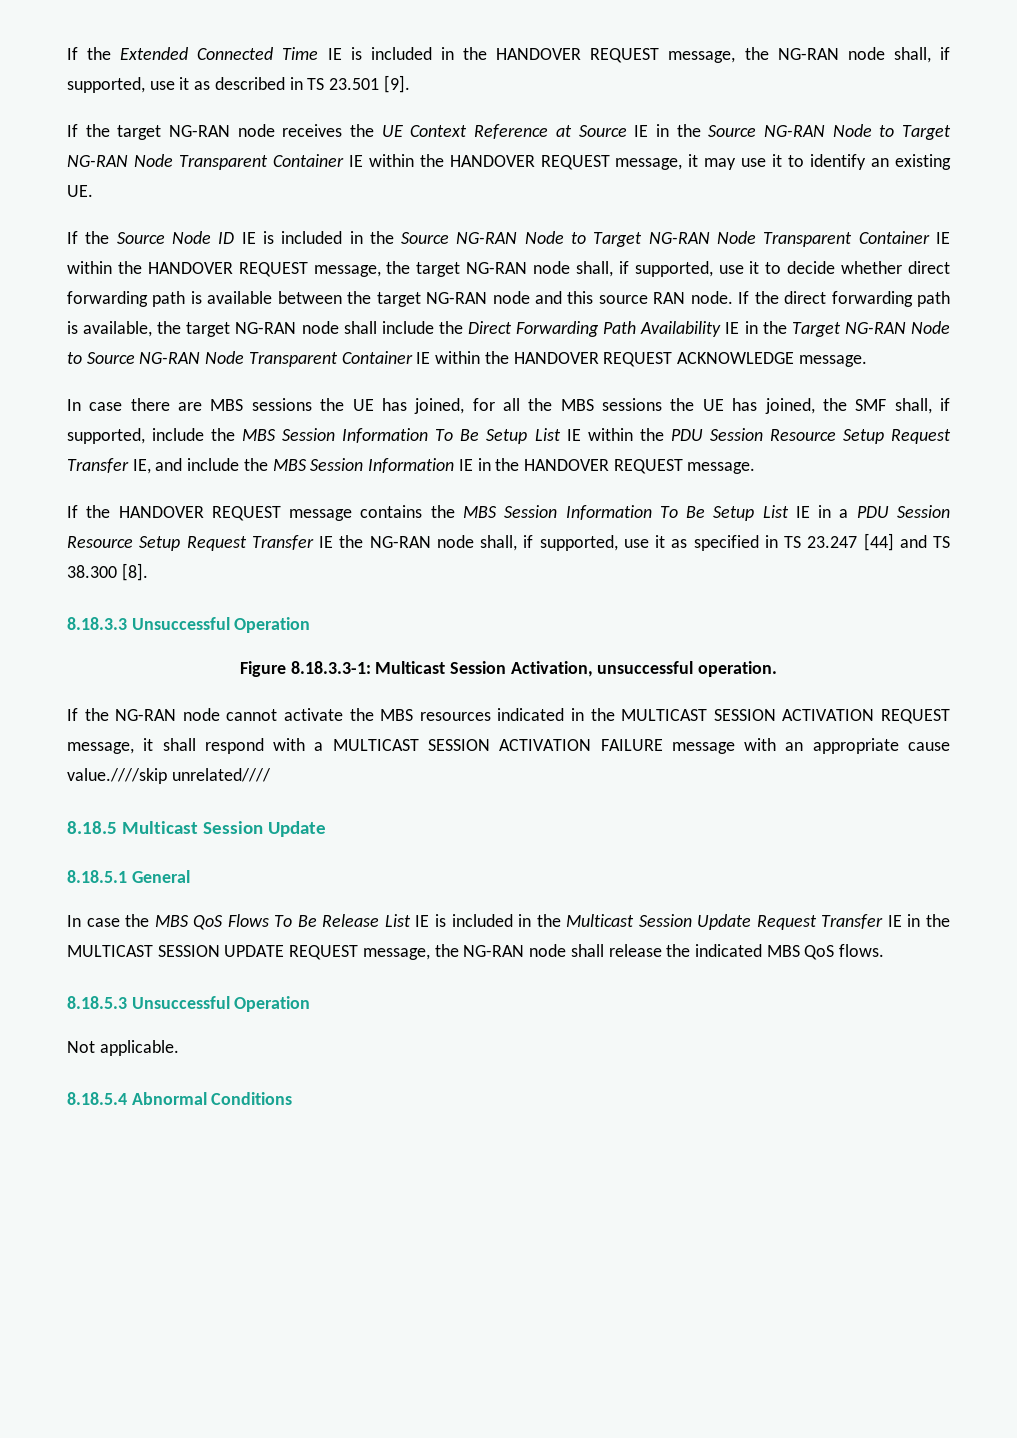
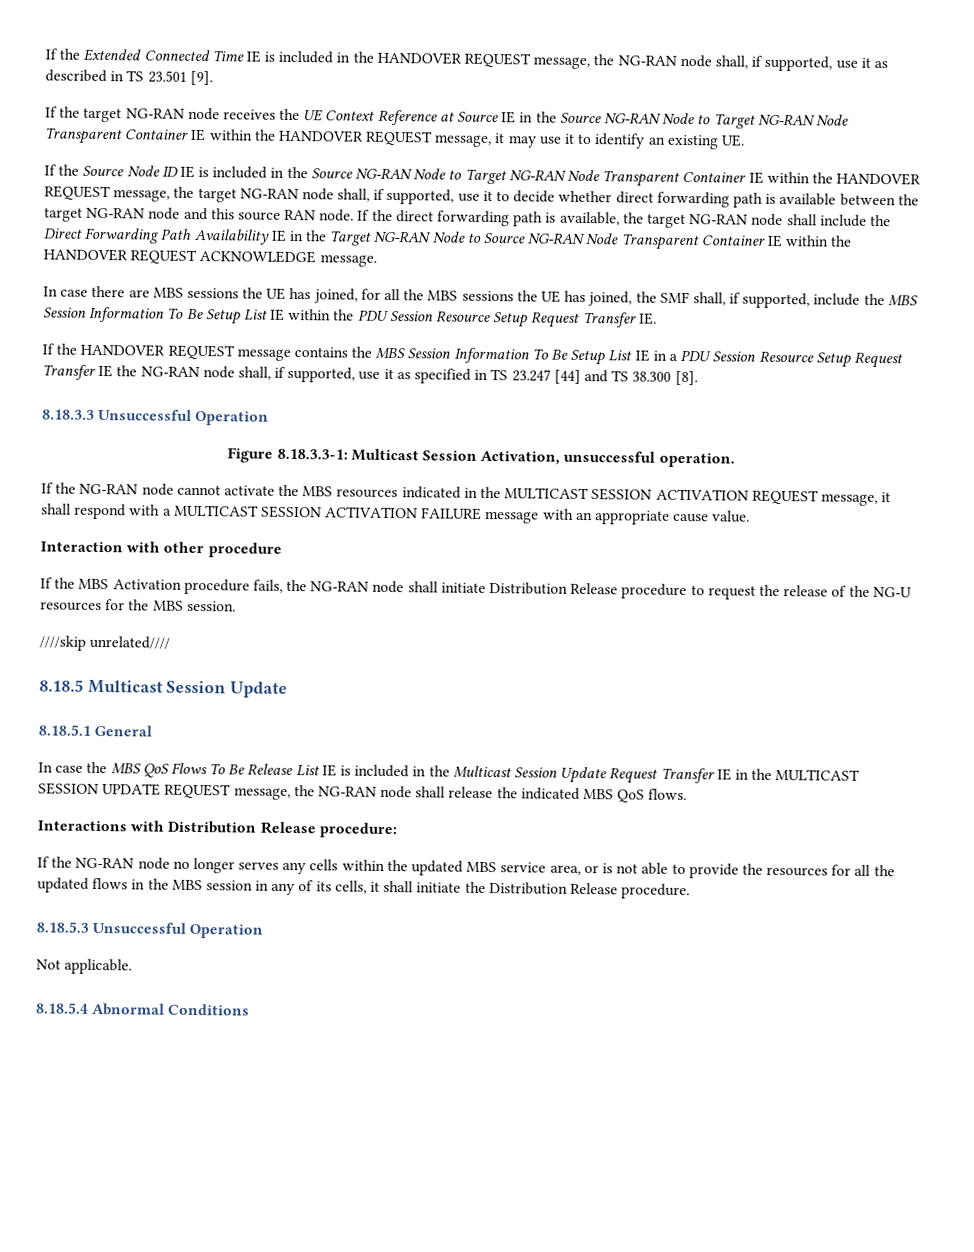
- In case there are MBS sessions the UE has joined, for all the MBS sessions the UE has joined, the SMF shall, if supported, include the MBS Session Information To Be Setup List IE within the PDU Session Resource Setup Request Transfer IE, and include the MBS Session Information IE in the HANDOVER REQUEST message.
+ In case there are MBS sessions the UE has joined, for all the MBS sessions the UE has joined, the SMF shall, if supported, include the MBS Session Information To Be Setup List IE within the PDU Session Resource Setup Request Transfer IE.
- If the NG-RAN node cannot activate the MBS resources indicated in the MULTICAST SESSION ACTIVATION REQUEST message, it shall respond with a MULTICAST SESSION ACTIVATION FAILURE message with an appropriate cause value.////skip unrelated////
+ If the NG-RAN node cannot activate the MBS resources indicated in the MULTICAST SESSION ACTIVATION REQUEST message, it shall respond with a MULTICAST SESSION ACTIVATION FAILURE message with an appropriate cause value.
+ Interaction with other procedure
+ If the MBS Activation procedure fails, the NG-RAN node shall initiate Distribution Release procedure to request the release of the NG-U resources for the MBS session.
+ ////skip unrelated////
+ Interactions with Distribution Release procedure:
+ If the NG-RAN node no longer serves any cells within the updated MBS service area, or is not able to provide the resources for all the updated flows in the MBS session in any of its cells, it shall initiate the Distribution Release procedure.

